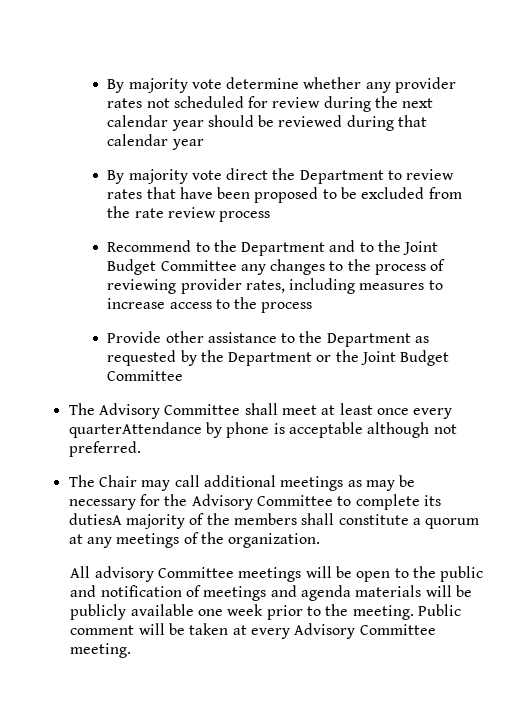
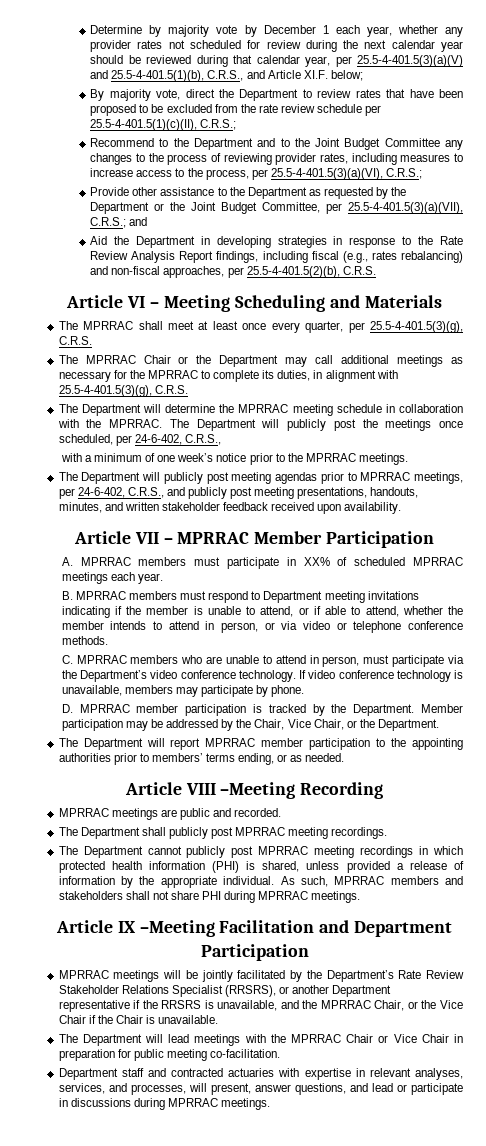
- By majority vote determine whether any provider rates not scheduled for review during the next calendar year should be reviewed during that calendar year
- By majority vote direct the Department to review rates that have been proposed to be excluded from the rate review process
+ Determine by majority vote by December 1 each year, whether any provider rates not scheduled for review during the next calendar year should be reviewed during that calendar year, per 25.5-4-401.5(3)(a)(V) and 25.5-4-401.5(1)(b), C.R.S., and Article XI.F. below;
+ By majority vote, direct the Department to review rates that have been proposed to be excluded from the rate review schedule per 25.5-4-401.5(1)(c)(II), C.R.S.;
- Recommend to the Department and to the Joint Budget Committee any changes to the process of reviewing provider rates, including measures to increase access to the process
+ Recommend to the Department and to the Joint Budget Committee any changes to the process of reviewing provider rates, including measures to increase access to the process, per 25.5-4-401.5(3)(a)(VI), C.R.S.;
- Provide other assistance to the Department as requested by the Department or the Joint Budget Committee
- The Advisory Committee shall meet at least once every quarterAttendance by phone is acceptable although not preferred.
- The Chair may call additional meetings as may be necessary for the Advisory Committee to complete its dutiesA majority of the members shall constitute a quorum at any meetings of the organization.
- All advisory Committee meetings will be open to the public and notification of meetings and agenda materials will be publicly available one week prior to the meeting. Public comment will be taken at every Advisory Committee meeting.
+ Provide other assistance to the Department as requested by the Department or the Joint Budget Committee, per 25.5-4-401.5(3)(a)(VII), C.R.S.; and
+ Aid the Department in developing strategies in response to the Rate Review Analysis Report findings, including fiscal (e.g., rates rebalancing) and non-fiscal approaches, per 25.5-4-401.5(2)(b), C.R.S.
+ Article VI – Meeting Scheduling and Materials
+ The MPRRAC shall meet at least once every quarter, per 25.5-4-401.5(3)(g), C.R.S.
+ The MPRRAC Chair or the Department may call additional meetings as necessary for the MPRRAC to complete its duties, in alignment with 25.5-4-401.5(3)(g), C.R.S.
+ The Department will determine the MPRRAC meeting schedule in collaboration with the MPRRAC. The Department will publicly post the meetings once scheduled, per 24-6-402, C.R.S.,
+ with a minimum of one week’s notice prior to the MPRRAC meetings.
+ The Department will publicly post meeting agendas prior to MPRRAC meetings, per 24-6-402, C.R.S., and publicly post meeting presentations, handouts, minutes, and written stakeholder feedback received upon availability.
+ Article VII – MPRRAC Member Participation
+ A. MPRRAC members must participate in XX% of scheduled MPRRAC meetings each year.
+ B. MPRRAC members must respond to Department meeting invitations indicating if the member is unable to attend, or if able to attend, whether the member intends to attend in person, or via video or telephone conference methods.
+ C. MPRRAC members who are unable to attend in person, must participate via the Department’s video conference technology. If video conference technology is unavailable, members may participate by phone.
+ D. MPRRAC member participation is tracked by the Department. Member participation may be addressed by the Chair, Vice Chair, or the Department.
+ The Department will report MPRRAC member participation to the appointing authorities prior to members’ terms ending, or as needed.
+ Article VIII –Meeting Recording
+ MPRRAC meetings are public and recorded.
+ The Department shall publicly post MPRRAC meeting recordings.
+ The Department cannot publicly post MPRRAC meeting recordings in which protected health information (PHI) is shared, unless provided a release of information by the appropriate individual. As such, MPRRAC members and stakeholders shall not share PHI during MPRRAC meetings.
+ Article IX –Meeting Facilitation and Department Participation
+ MPRRAC meetings will be jointly facilitated by the Department’s Rate Review Stakeholder Relations Specialist (RRSRS), or another Department representative if the RRSRS is unavailable, and the MPRRAC Chair, or the Vice Chair if the Chair is unavailable.
+ The Department will lead meetings with the MPRRAC Chair or Vice Chair in preparation for public meeting co-facilitation.
+ Department staff and contracted actuaries with expertise in relevant analyses, services, and processes, will present, answer questions, and lead or participate in discussions during MPRRAC meetings.

